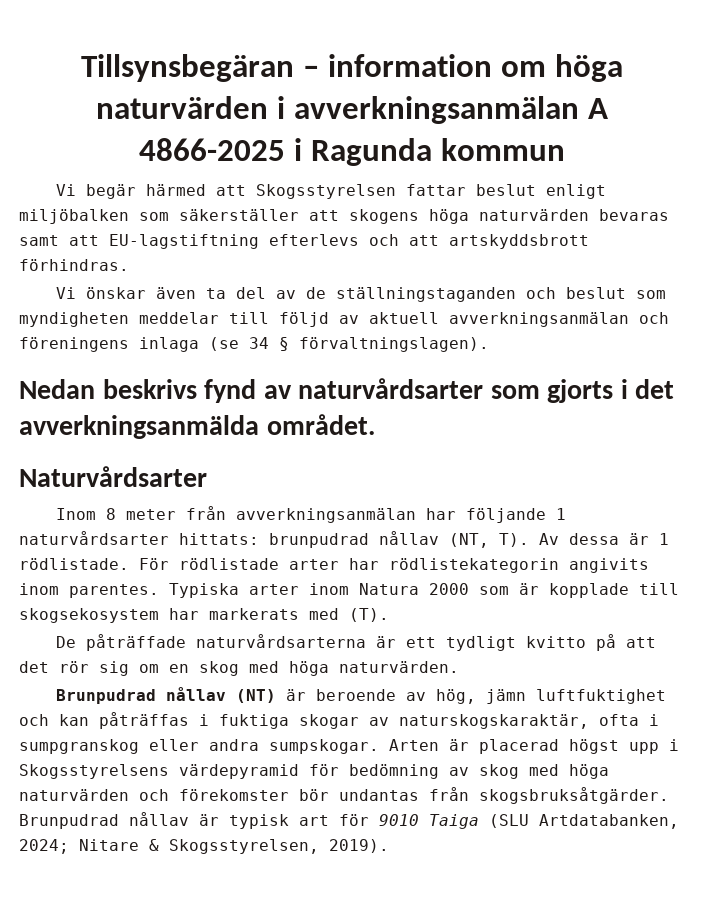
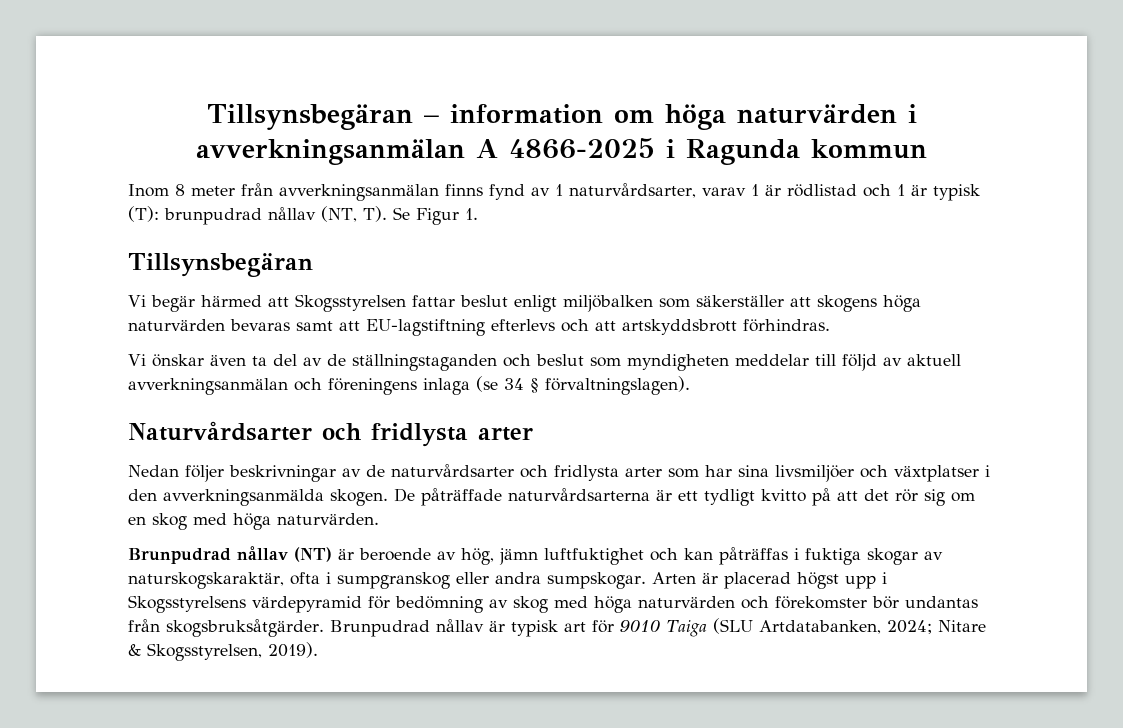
+ Inom 8 meter från avverkningsanmälan finns fynd av 1 naturvårdsarter, varav 1 är rödlistad och 1 är typisk (T): brunpudrad nållav (NT, T). Se Figur 1.
+ Tillsynsbegäran
- Nedan beskrivs fynd av naturvårdsarter som gjorts i det avverkningsanmälda området.
- Naturvårdsarter
- Inom 8 meter från avverkningsanmälan har följande 1 naturvårdsarter hittats: brunpudrad nållav (NT, T). Av dessa är 1 rödlistade. För rödlistade arter har rödlistekategorin angivits inom parentes. Typiska arter inom Natura 2000 som är kopplade till skogsekosystem har markerats med (T).
- De påträffade naturvårdsarterna är ett tydligt kvitto på att det rör sig om en skog med höga naturvärden.
+ Naturvårdsarter och fridlysta arter
+ Nedan följer beskrivningar av de naturvårdsarter och fridlysta arter som har sina livsmiljöer och växtplatser i den avverkningsanmälda skogen. De påträffade naturvårdsarterna är ett tydligt kvitto på att det rör sig om en skog med höga naturvärden.

